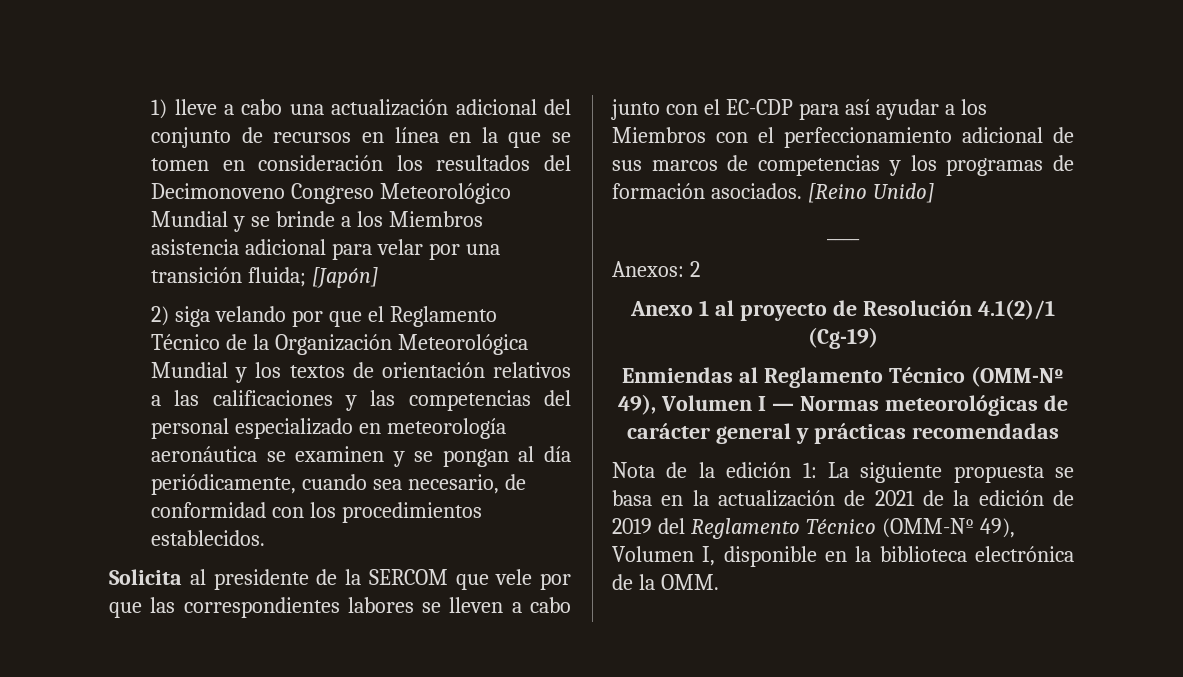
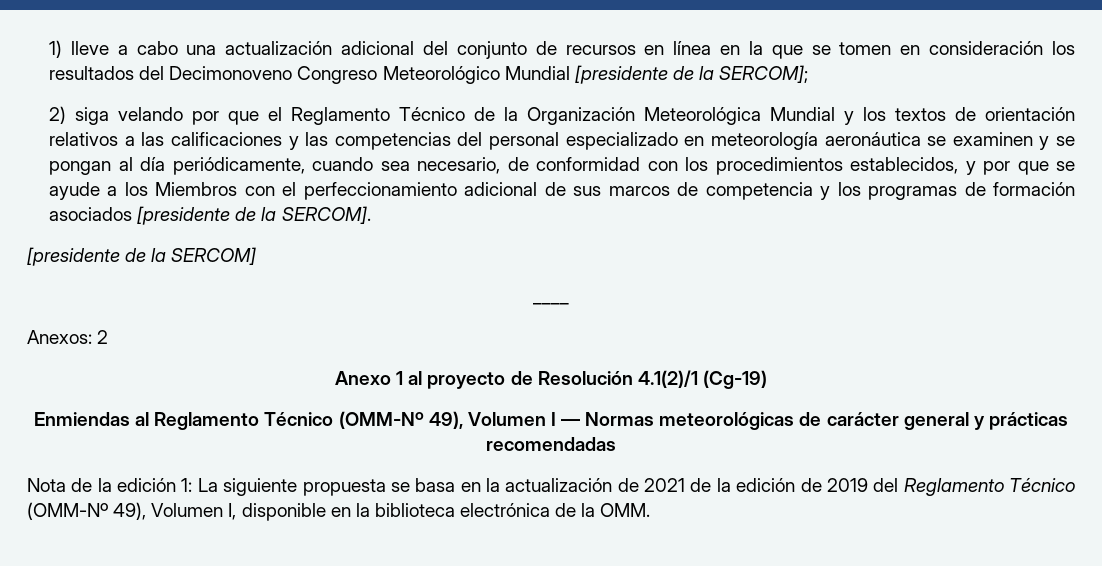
- 1) lleve a cabo una actualización adicional del conjunto de recursos en línea en la que se tomen en consideración los resultados del Decimonoveno Congreso Meteorológico Mundial y se brinde a los Miembros asistencia adicional para velar por una transición fluida; [Japón]
+ 1) lleve a cabo una actualización adicional del conjunto de recursos en línea en la que se tomen en consideración los resultados del Decimonoveno Congreso Meteorológico Mundial [presidente de la SERCOM];
- 2) siga velando por que el Reglamento Técnico de la Organización Meteorológica Mundial y los textos de orientación relativos a las calificaciones y las competencias del personal especializado en meteorología aeronáutica se examinen y se pongan al día periódicamente, cuando sea necesario, de conformidad con los procedimientos establecidos.
- Solicita al presidente de la SERCOM que vele por que las correspondientes labores se lleven a cabo junto con el EC-CDP para así ayudar a los Miembros con el perfeccionamiento adicional de sus marcos de competencias y los programas de formación asociados. [Reino Unido]
+ 2) siga velando por que el Reglamento Técnico de la Organización Meteorológica Mundial y los textos de orientación relativos a las calificaciones y las competencias del personal especializado en meteorología aeronáutica se examinen y se pongan al día periódicamente, cuando sea necesario, de conformidad con los procedimientos establecidos, y por que se ayude a los Miembros con el perfeccionamiento adicional de sus marcos de competencia y los programas de formación asociados [presidente de la SERCOM].
+ [presidente de la SERCOM]

